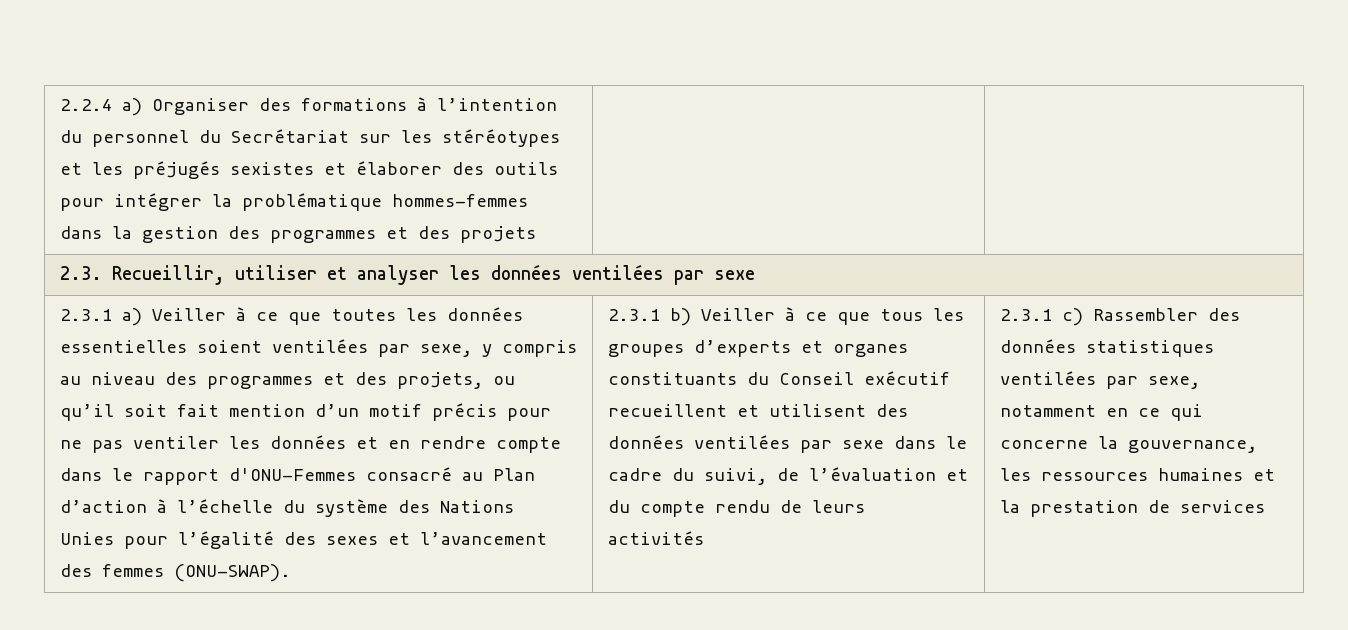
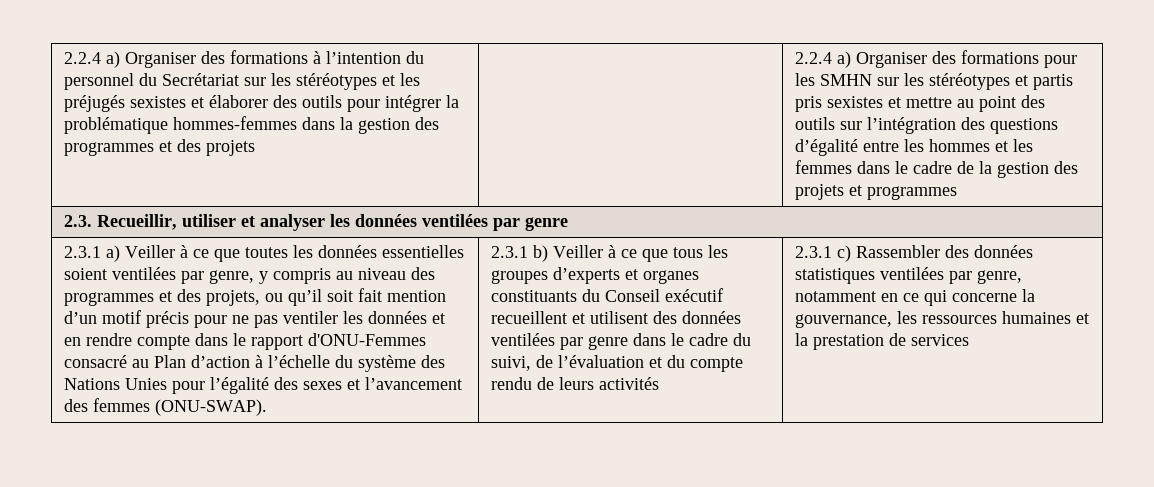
+ 2.2.4 a) Organiser des formations pour les SMHN sur les stéréotypes et partis pris sexistes et mettre au point des outils sur l’intégration des questions d’égalité entre les hommes et les femmes dans le cadre de la gestion des projets et programmes
- 2.3. Recueillir, utiliser et analyser les données ventilées par sexe
+ 2.3. Recueillir, utiliser et analyser les données ventilées par genre
- 2.3.1 a) Veiller à ce que toutes les données essentielles soient ventilées par sexe, y compris au niveau des programmes et des projets, ou qu’il soit fait mention d’un motif précis pour ne pas ventiler les données et en rendre compte dans le rapport d'ONU-Femmes consacré au Plan d’action à l’échelle du système des Nations Unies pour l’égalité des sexes et l’avancement des femmes (ONU-SWAP).
+ 2.3.1 a) Veiller à ce que toutes les données essentielles soient ventilées par genre, y compris au niveau des programmes et des projets, ou qu’il soit fait mention d’un motif précis pour ne pas ventiler les données et en rendre compte dans le rapport d'ONU-Femmes consacré au Plan d’action à l’échelle du système des Nations Unies pour l’égalité des sexes et l’avancement des femmes (ONU-SWAP).
- 2.3.1 b) Veiller à ce que tous les groupes d’experts et organes constituants du Conseil exécutif recueillent et utilisent des données ventilées par sexe dans le cadre du suivi, de l’évaluation et du compte rendu de leurs activités
+ 2.3.1 b) Veiller à ce que tous les groupes d’experts et organes constituants du Conseil exécutif recueillent et utilisent des données ventilées par genre dans le cadre du suivi, de l’évaluation et du compte rendu de leurs activités
- 2.3.1 c) Rassembler des données statistiques ventilées par sexe, notamment en ce qui concerne la gouvernance, les ressources humaines et la prestation de services
+ 2.3.1 c) Rassembler des données statistiques ventilées par genre, notamment en ce qui concerne la gouvernance, les ressources humaines et la prestation de services

